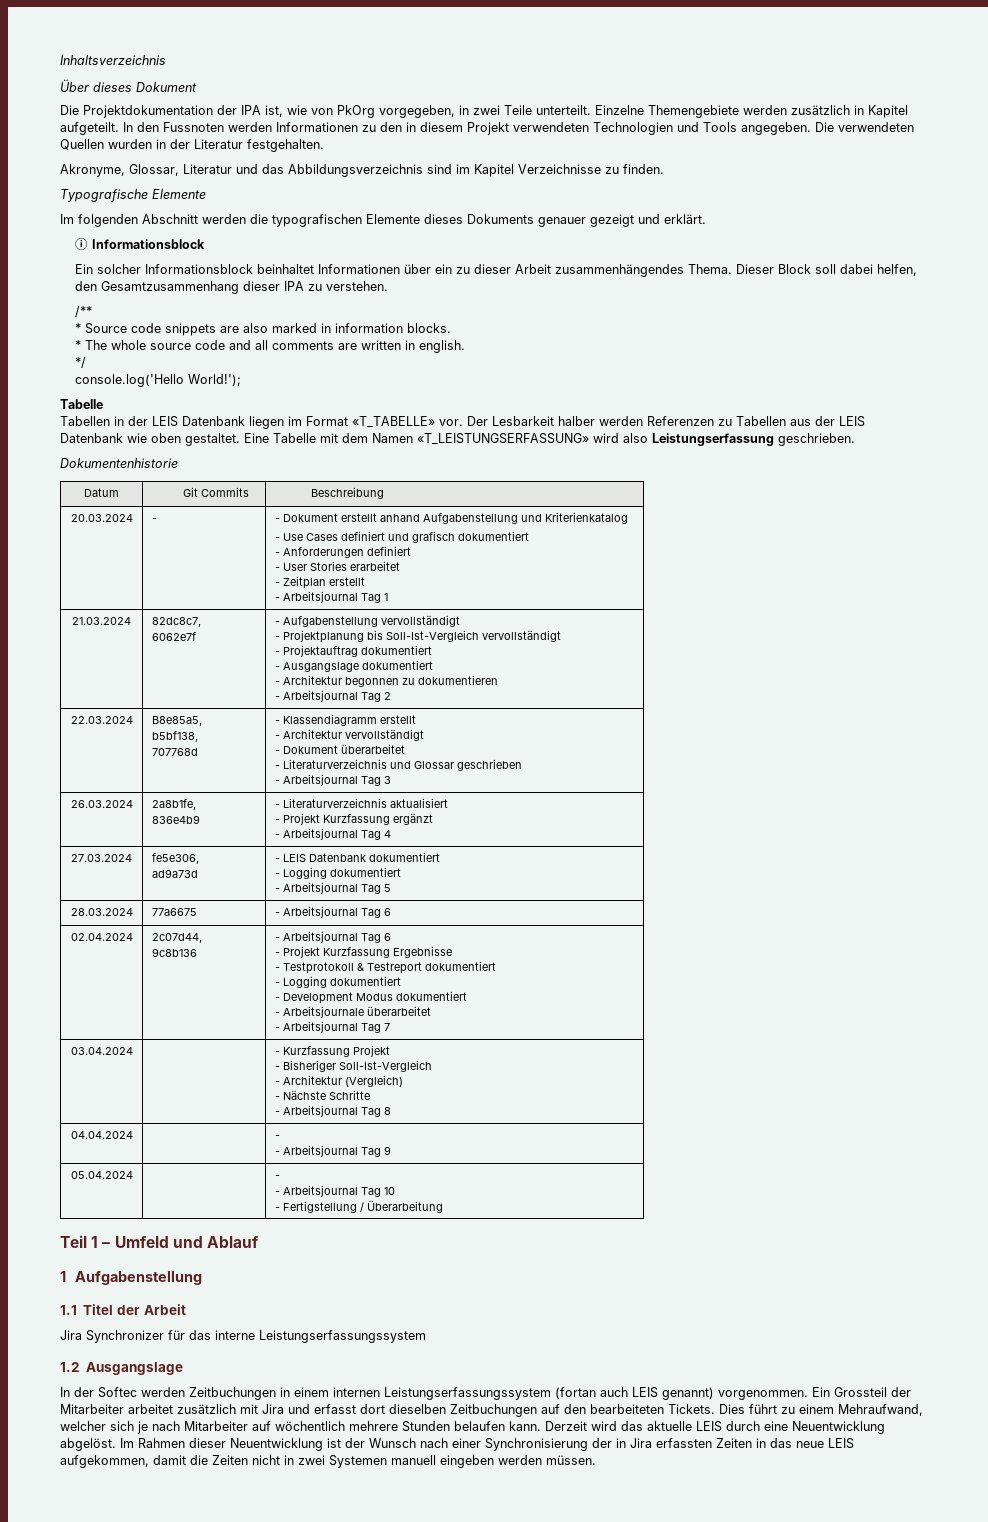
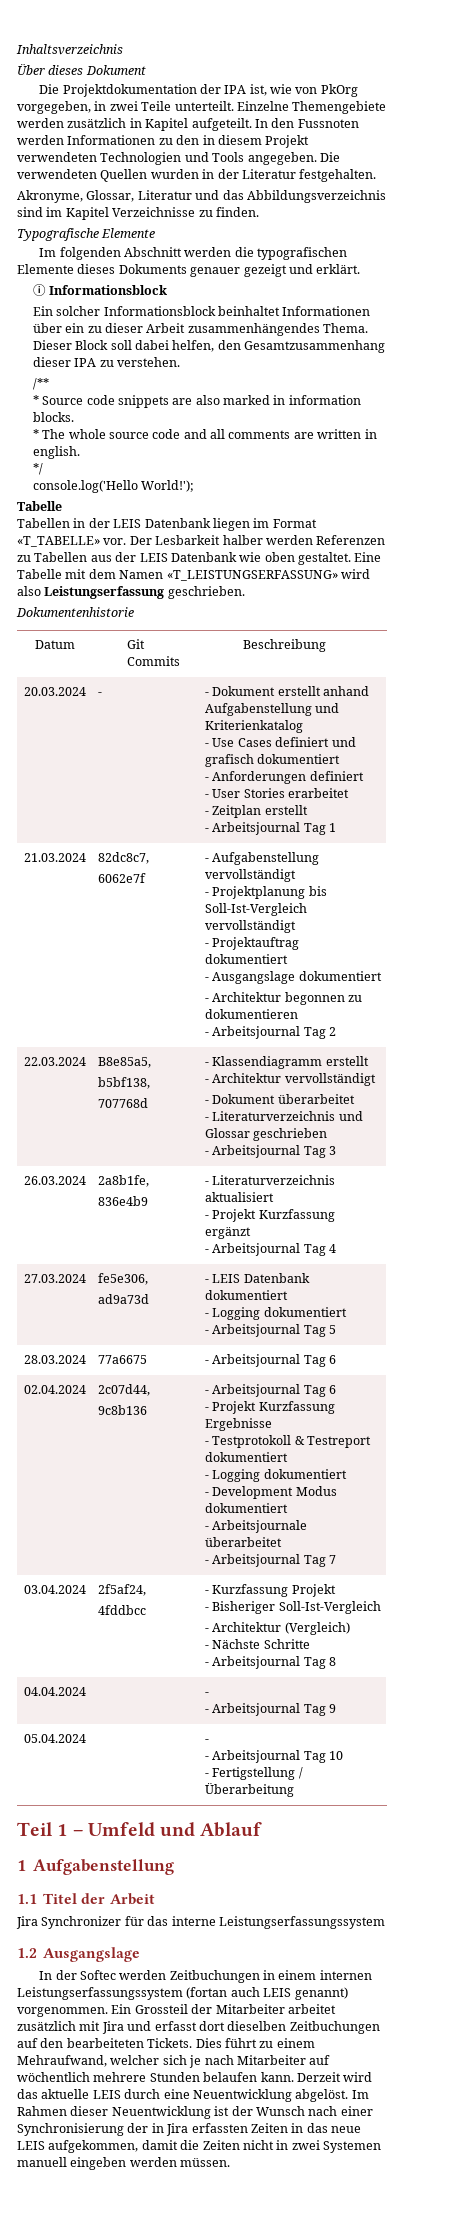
- 03.04.2024 | | - Kurzfassung Projekt
+ 03.04.2024 | 2f5af24,
+ 4fddbcc | - Kurzfassung Projekt

